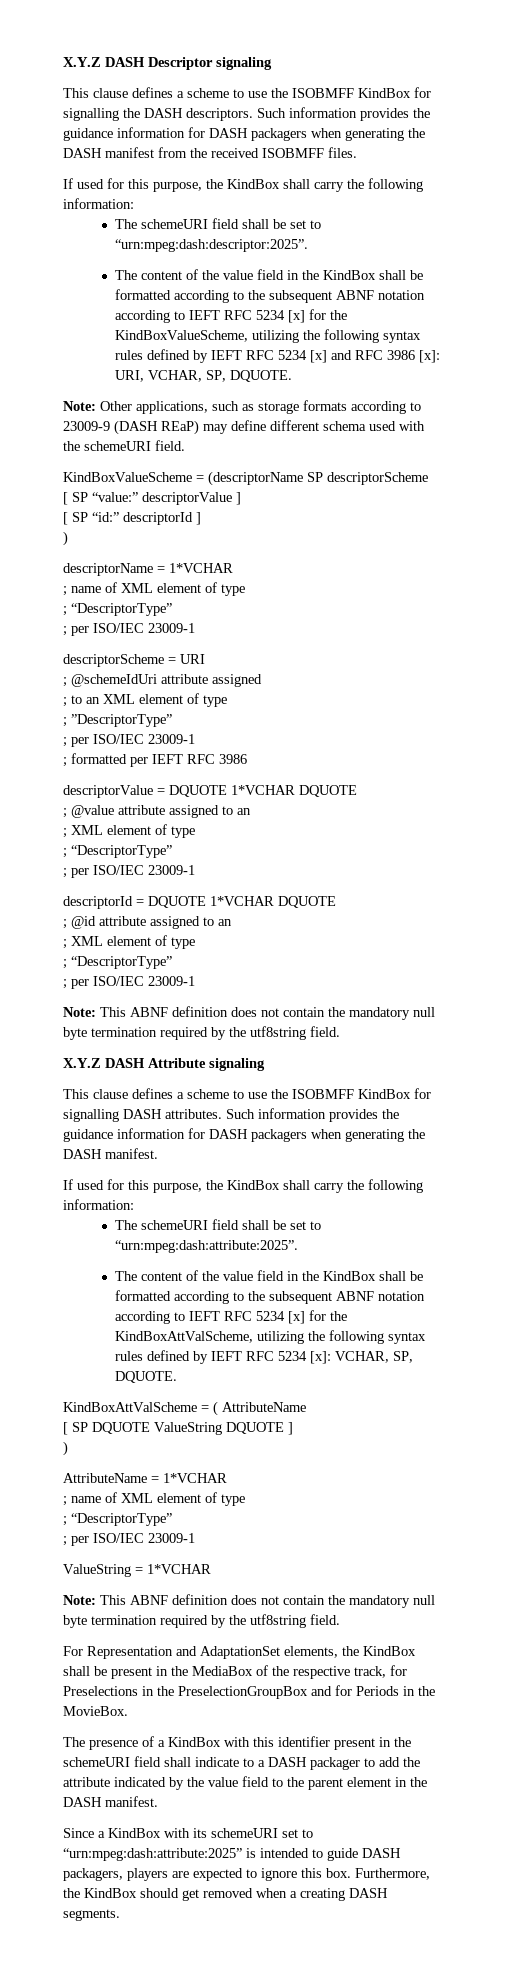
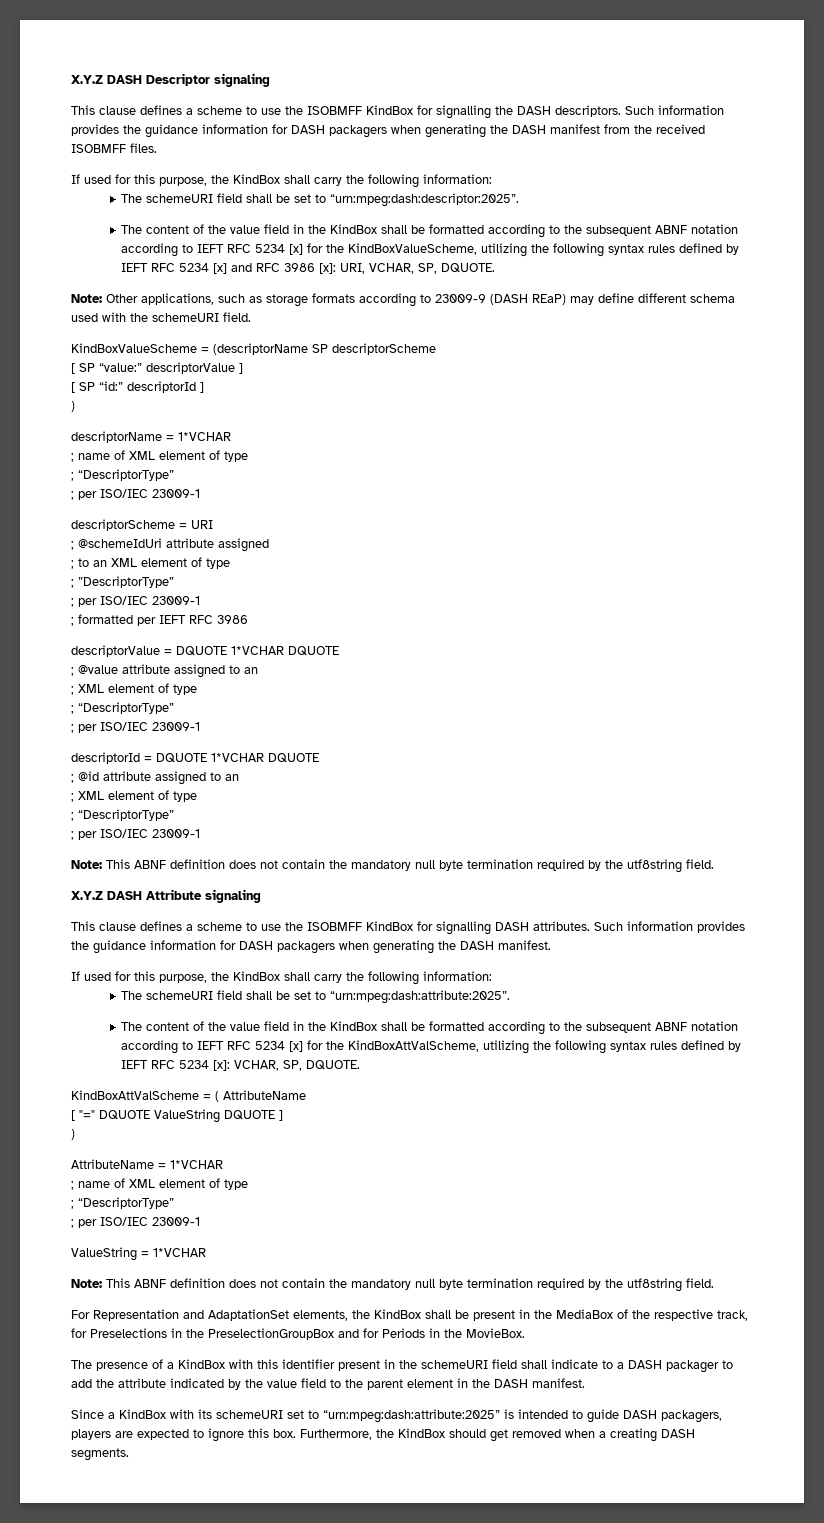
- [ SP DQUOTE ValueString DQUOTE ]
+ [ "=" DQUOTE ValueString DQUOTE ]

